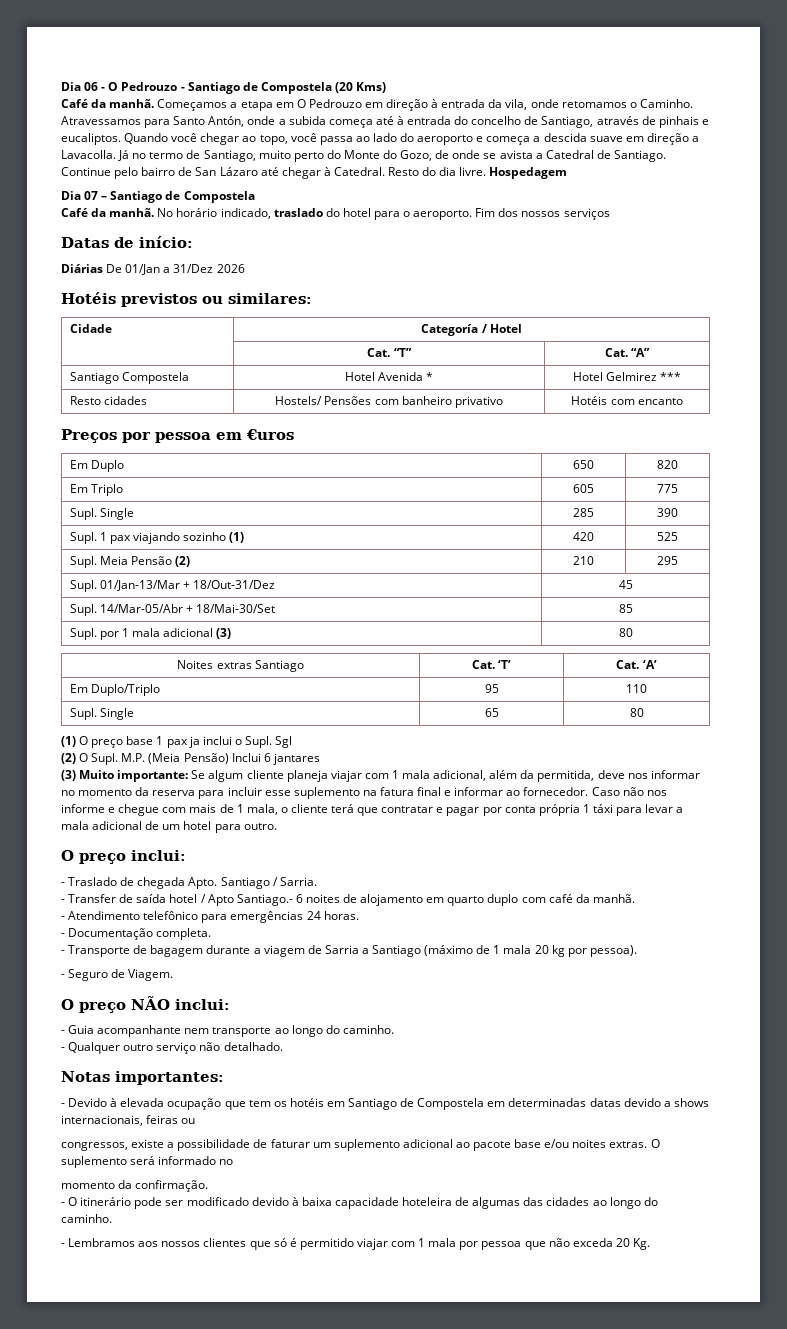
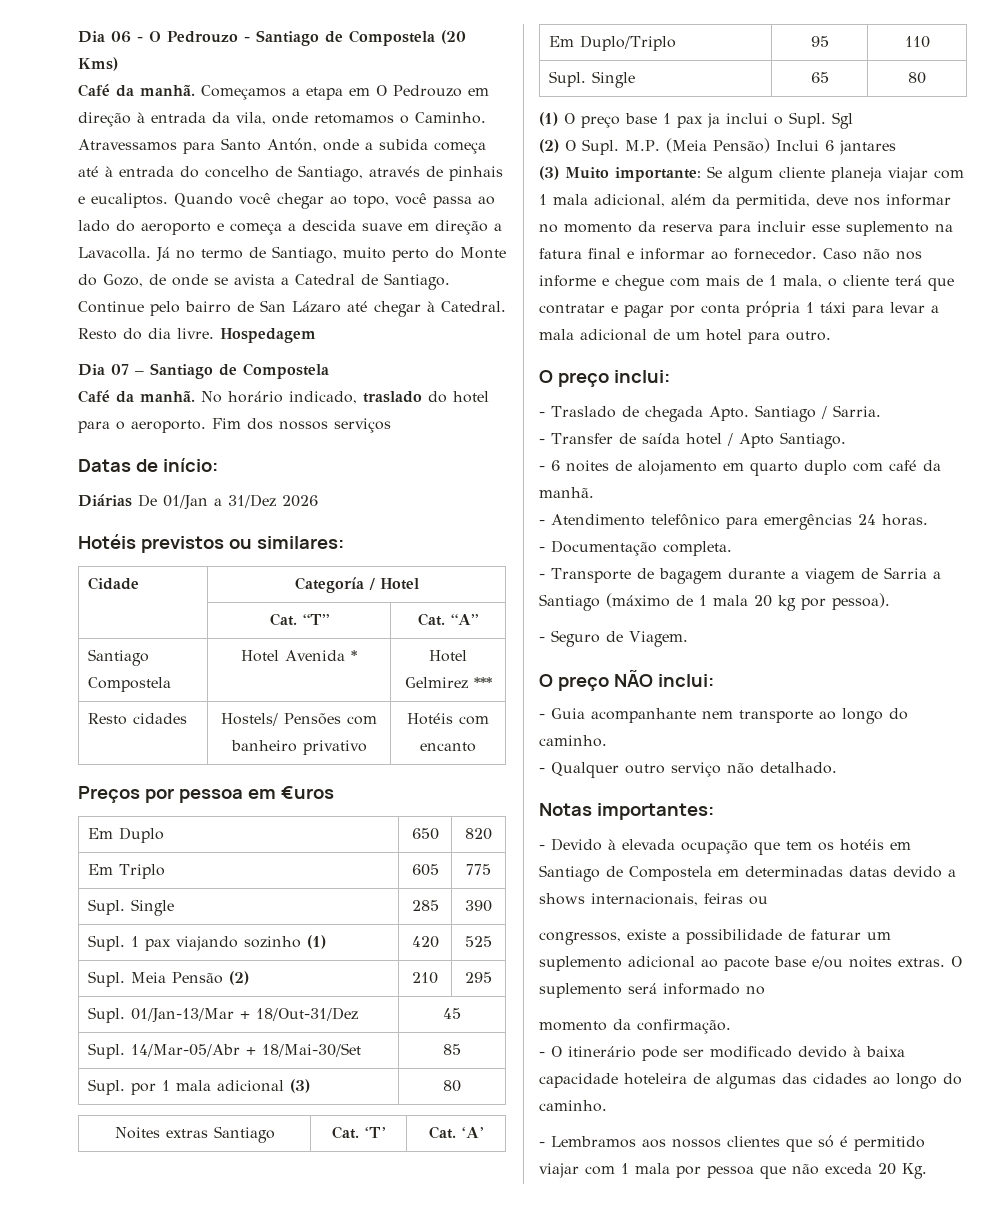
- - Transfer de saída hotel / Apto Santiago.- 6 noites de alojamento em quarto duplo com café da manhã.
+ - Transfer de saída hotel / Apto Santiago.
+ - 6 noites de alojamento em quarto duplo com café da manhã.

